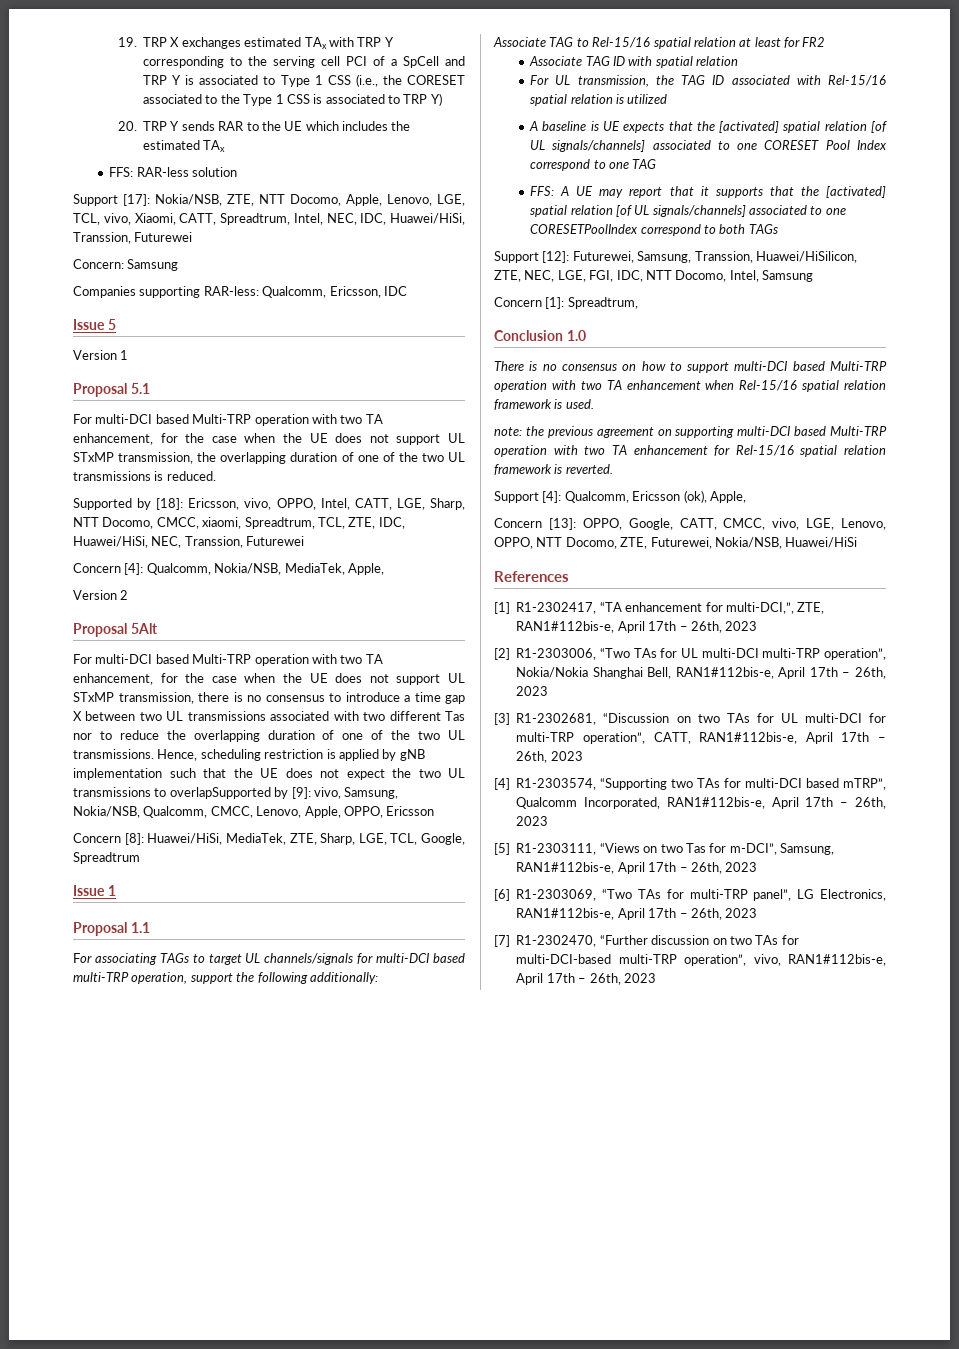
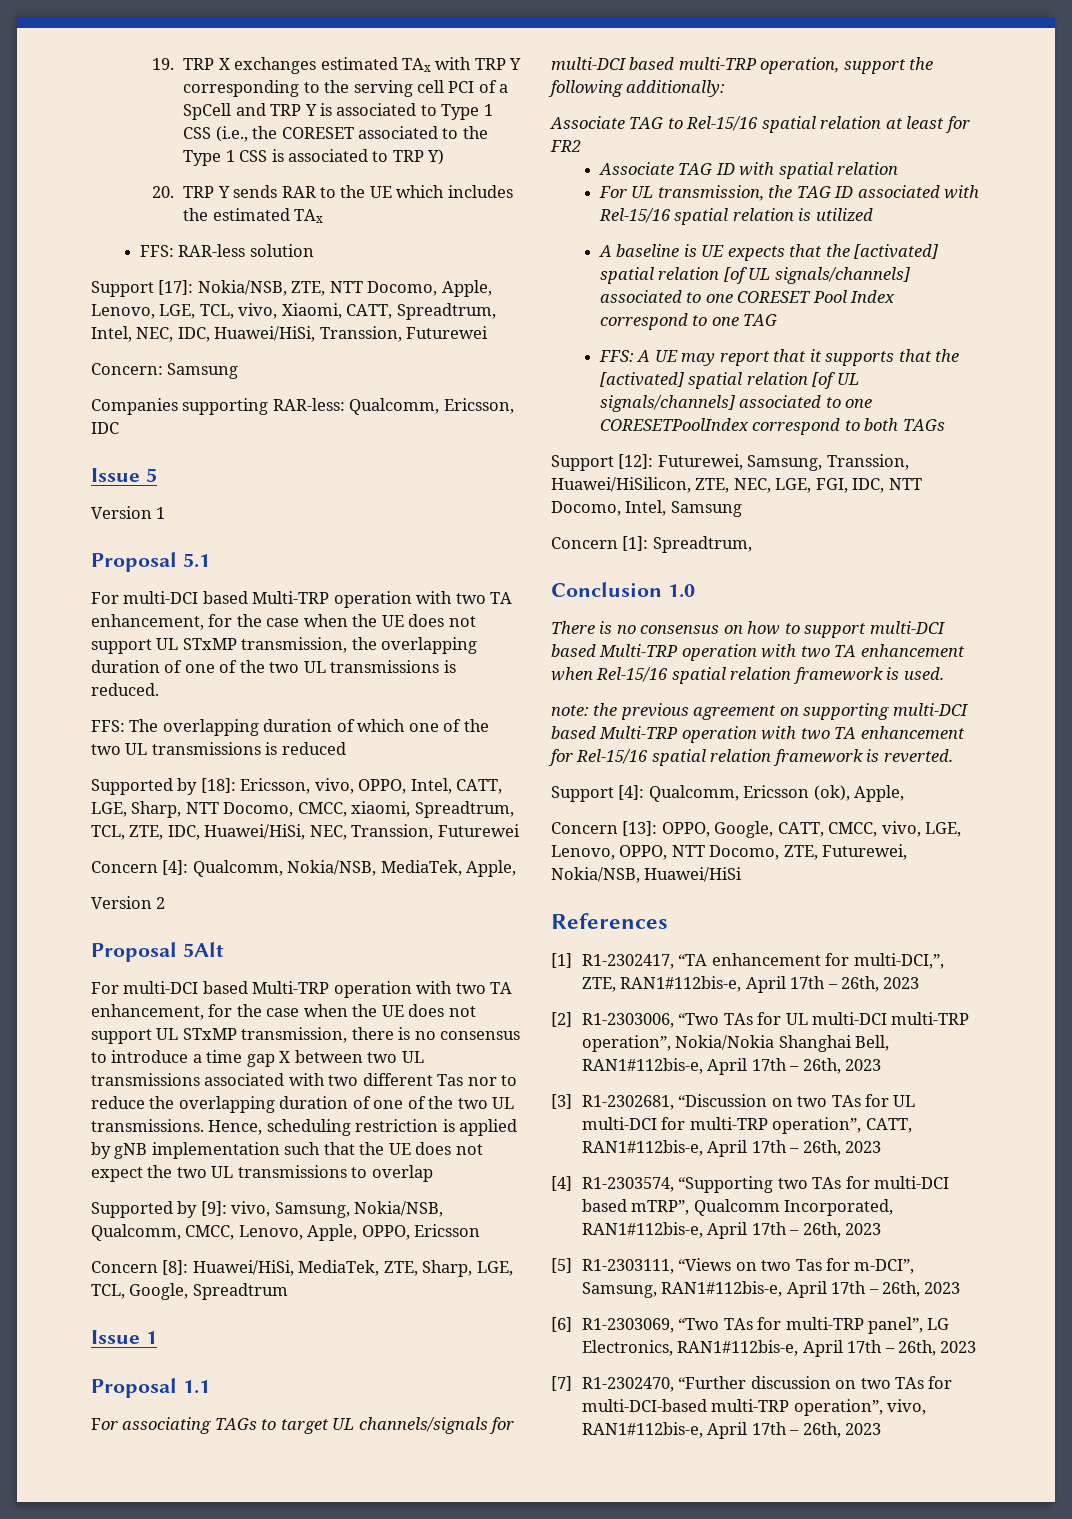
+ FFS: The overlapping duration of which one of the two UL transmissions is reduced
- Hence, scheduling restriction is applied by gNB implementation such that the UE does not expect the two UL transmissions to overlapSupported by [9]: vivo, Samsung, Nokia/NSB, Qualcomm, CMCC, Lenovo, Apple, OPPO, Ericsson
+ Hence, scheduling restriction is applied by gNB implementation such that the UE does not expect the two UL transmissions to overlap
+ Supported by [9]: vivo, Samsung, Nokia/NSB, Qualcomm, CMCC, Lenovo, Apple, OPPO, Ericsson

